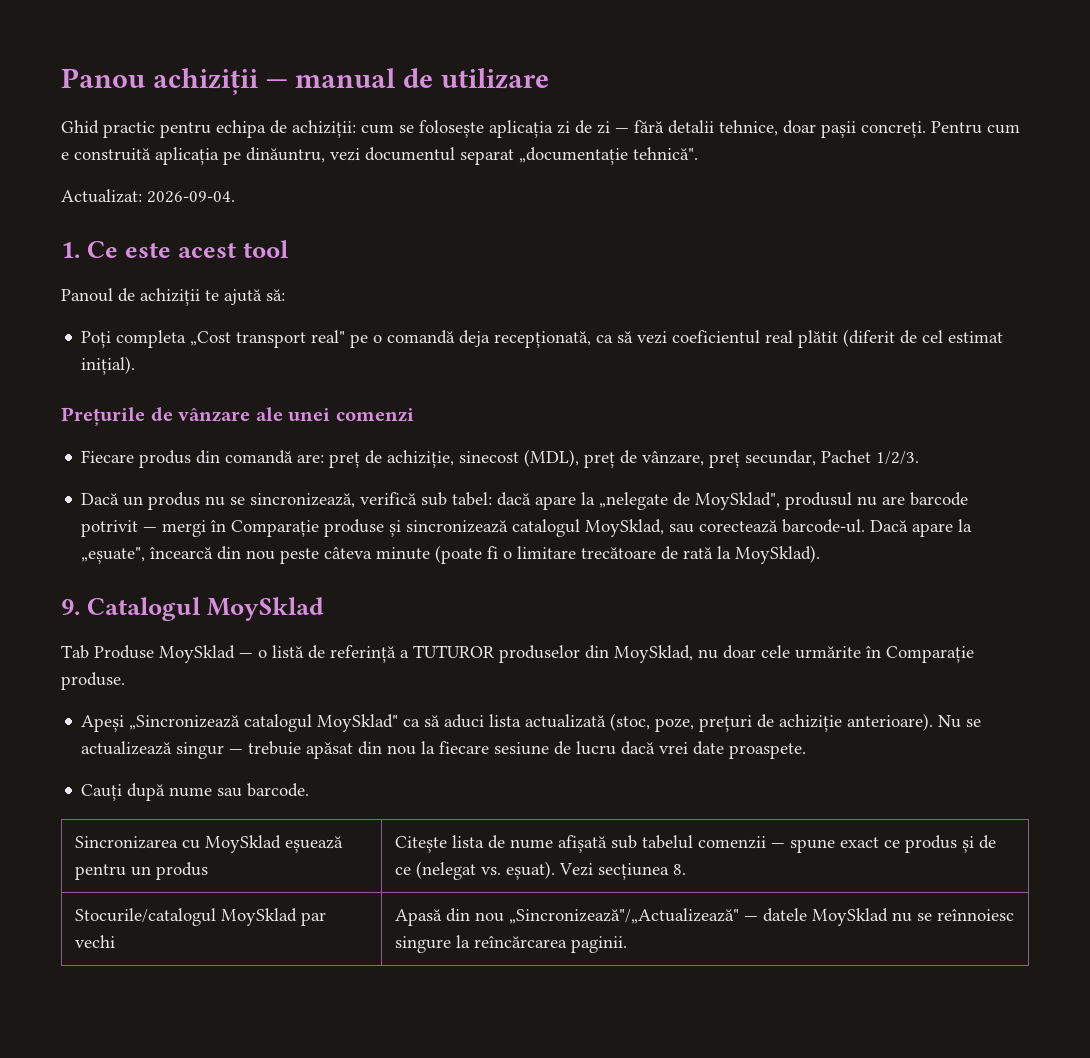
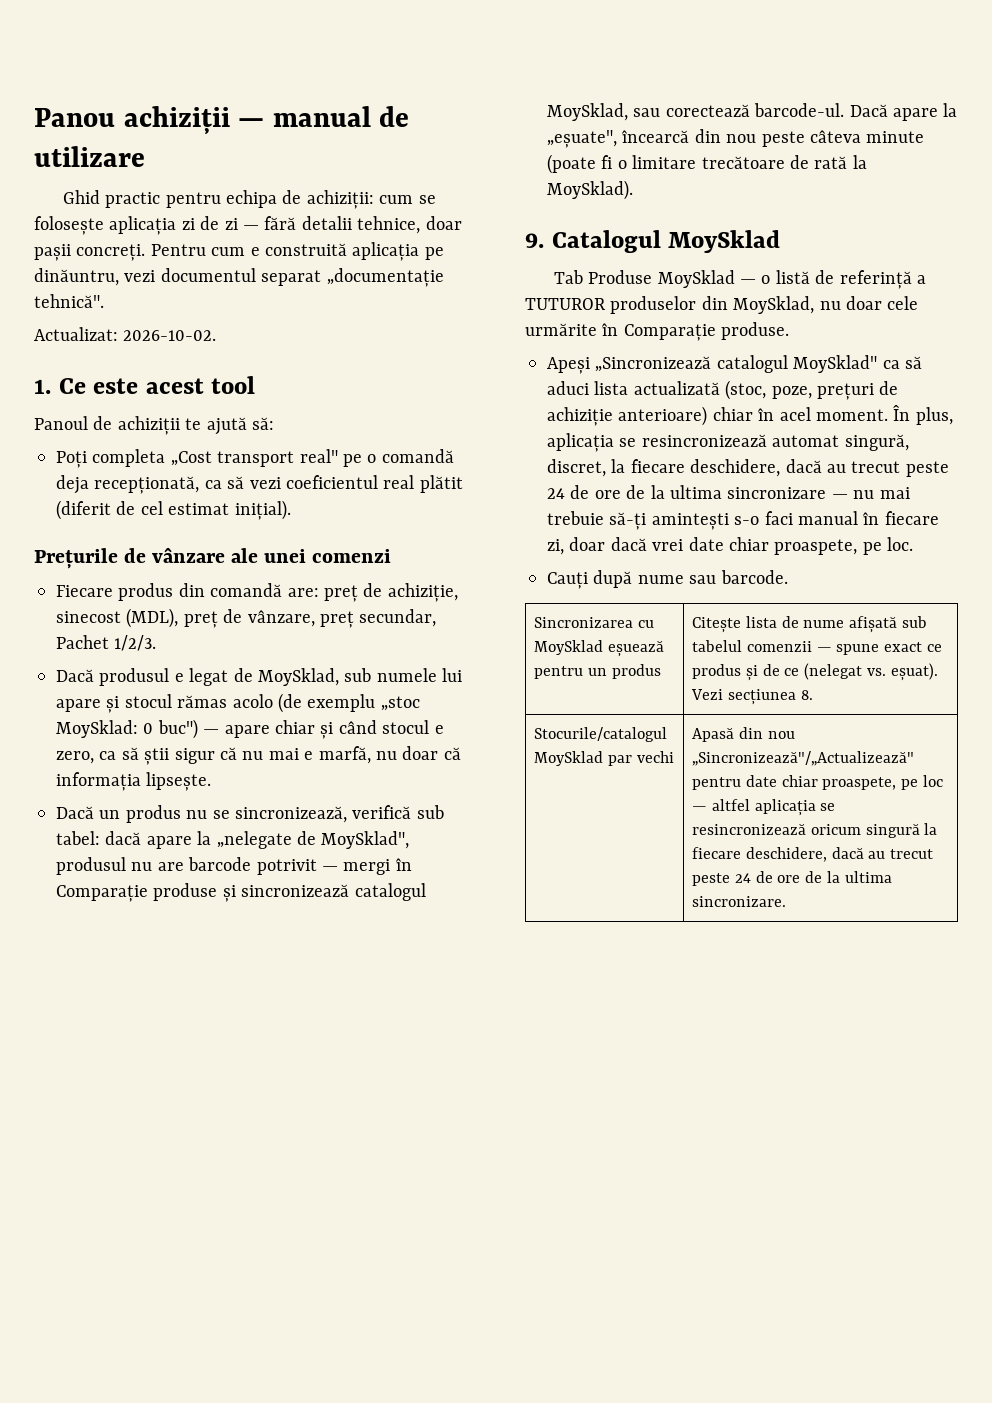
- Actualizat: 2026-09-04.
+ Actualizat: 2026-10-02.
+ Dacă produsul e legat de MoySklad, sub numele lui apare și stocul rămas acolo (de exemplu „stoc MoySklad: 0 buc") — apare chiar și când stocul e zero, ca să știi sigur că nu mai e marfă, nu doar că informația lipsește.
- Apeși „Sincronizează catalogul MoySklad" ca să aduci lista actualizată (stoc, poze, prețuri de achiziție anterioare). Nu se actualizează singur — trebuie apăsat din nou la fiecare sesiune de lucru dacă vrei date proaspete.
+ Apeși „Sincronizează catalogul MoySklad" ca să aduci lista actualizată (stoc, poze, prețuri de achiziție anterioare) chiar în acel moment. În plus, aplicația se resincronizează automat singură, discret, la fiecare deschidere, dacă au trecut peste 24 de ore de la ultima sincronizare — nu mai trebuie să-ți amintești s-o faci manual în fiecare zi, doar dacă vrei date chiar proaspete, pe loc.
- Stocurile/catalogul MoySklad par vechi | Apasă din nou „Sincronizează"/„Actualizează" — datele MoySklad nu se reînnoiesc singure la reîncărcarea paginii.
+ Stocurile/catalogul MoySklad par vechi | Apasă din nou „Sincronizează"/„Actualizează" pentru date chiar proaspete, pe loc — altfel aplicația se resincronizează oricum singură la fiecare deschidere, dacă au trecut peste 24 de ore de la ultima sincronizare.

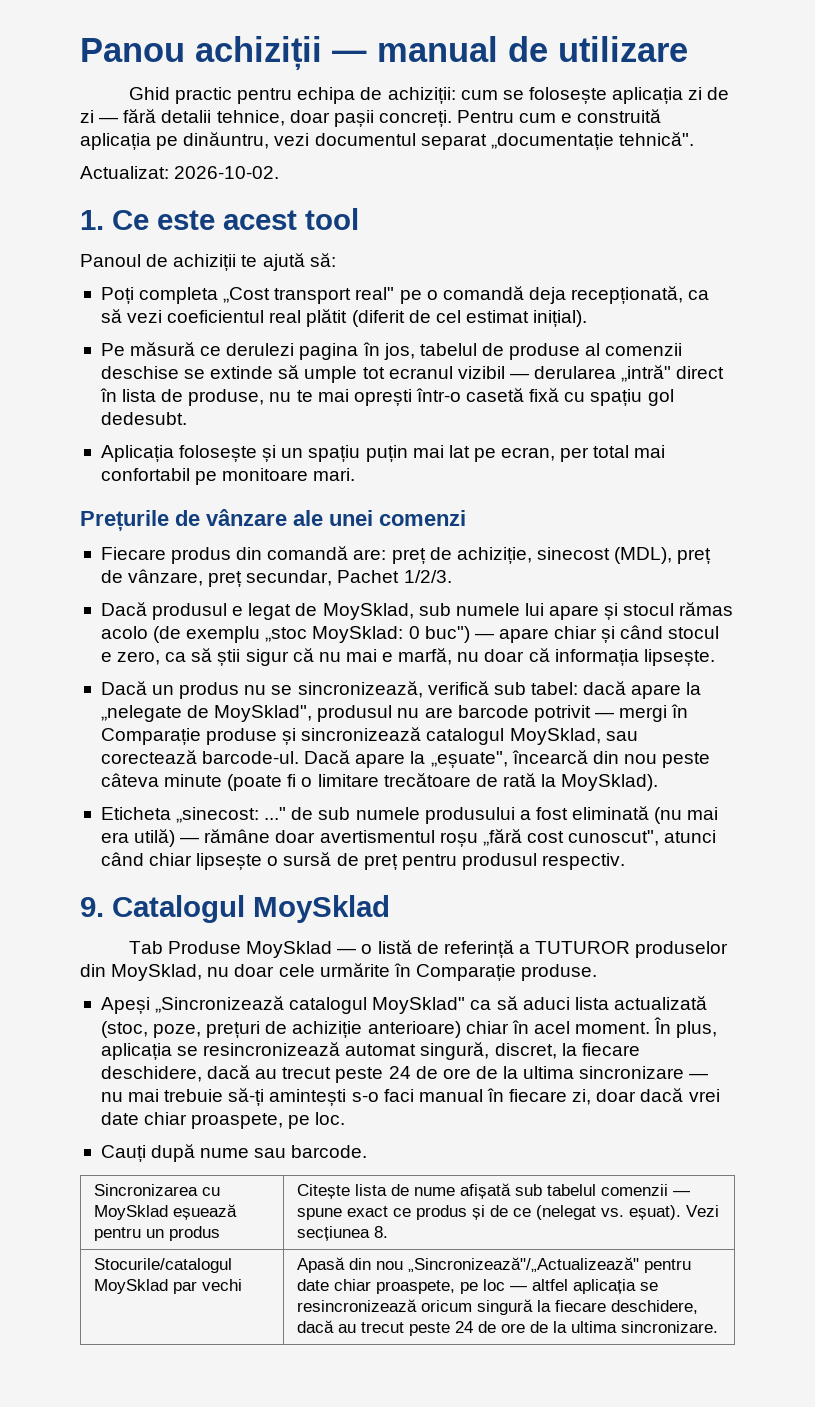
+ Pe măsură ce derulezi pagina în jos, tabelul de produse al comenzii deschise se extinde să umple tot ecranul vizibil — derularea „intră" direct în lista de produse, nu te mai oprești într-o casetă fixă cu spațiu gol dedesubt.
+ Aplicația folosește și un spațiu puțin mai lat pe ecran, per total mai confortabil pe monitoare mari.
+ Eticheta „sinecost: ..." de sub numele produsului a fost eliminată (nu mai era utilă) — rămâne doar avertismentul roșu „fără cost cunoscut", atunci când chiar lipsește o sursă de preț pentru produsul respectiv.

